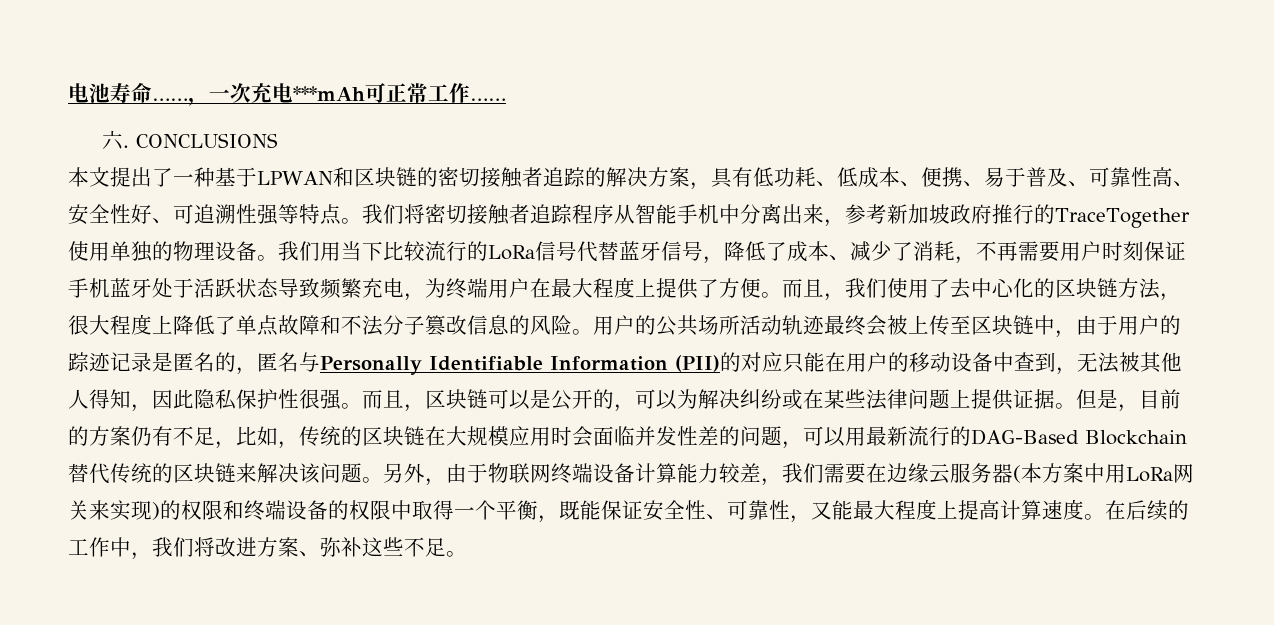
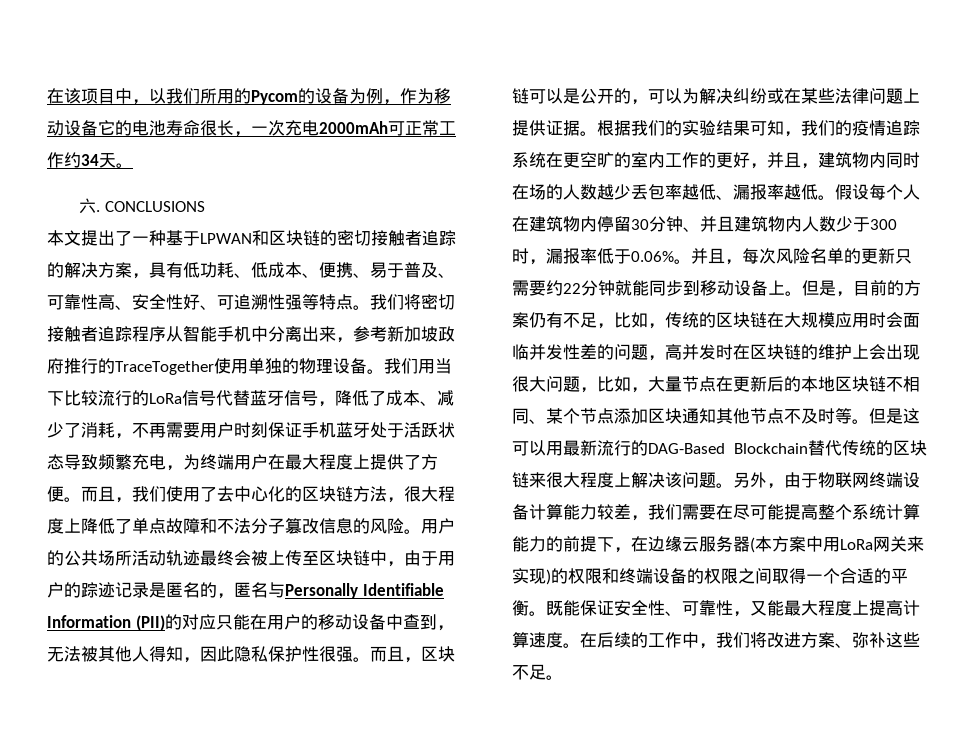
- 电池寿命……，一次充电***mAh可正常工作……
+ 在该项目中，以我们所用的Pycom的设备为例，作为移动设备它的电池寿命很长，一次充电2000mAh可正常工作约34天。
+ 根据我们的实验结果可知，我们的疫情追踪系统在更空旷的室内工作的更好，并且，建筑物内同时在场的人数越少丢包率越低、漏报率越低。假设每个人在建筑物内停留30分钟、并且建筑物内人数少于300时，漏报率低于0.06%。并且，每次风险名单的更新只需要约22分钟就能同步到移动设备上。
- 但是，目前的方案仍有不足，比如，传统的区块链在大规模应用时会面临并发性差的问题，可以用最新流行的DAG-Based Blockchain替代传统的区块链来解决该问题。
+ 但是，目前的方案仍有不足，比如，传统的区块链在大规模应用时会面临并发性差的问题，高并发时在区块链的维护上会出现很大问题，比如，大量节点在更新后的本地区块链不相同、某个节点添加区块通知其他节点不及时等。但是这可以用最新流行的DAG-Based Blockchain替代传统的区块链来很大程度上解决该问题。
- 另外，由于物联网终端设备计算能力较差，我们需要在边缘云服务器(本方案中用LoRa网关来实现)的权限和终端设备的权限中取得一个平衡，既能保证安全性、可靠性，又能最大程度上提高计算速度。
+ 另外，由于物联网终端设备计算能力较差，我们需要在尽可能提高整个系统计算能力的前提下，在边缘云服务器(本方案中用LoRa网关来实现)的权限和终端设备的权限之间取得一个合适的平衡。既能保证安全性、可靠性，又能最大程度上提高计算速度。

